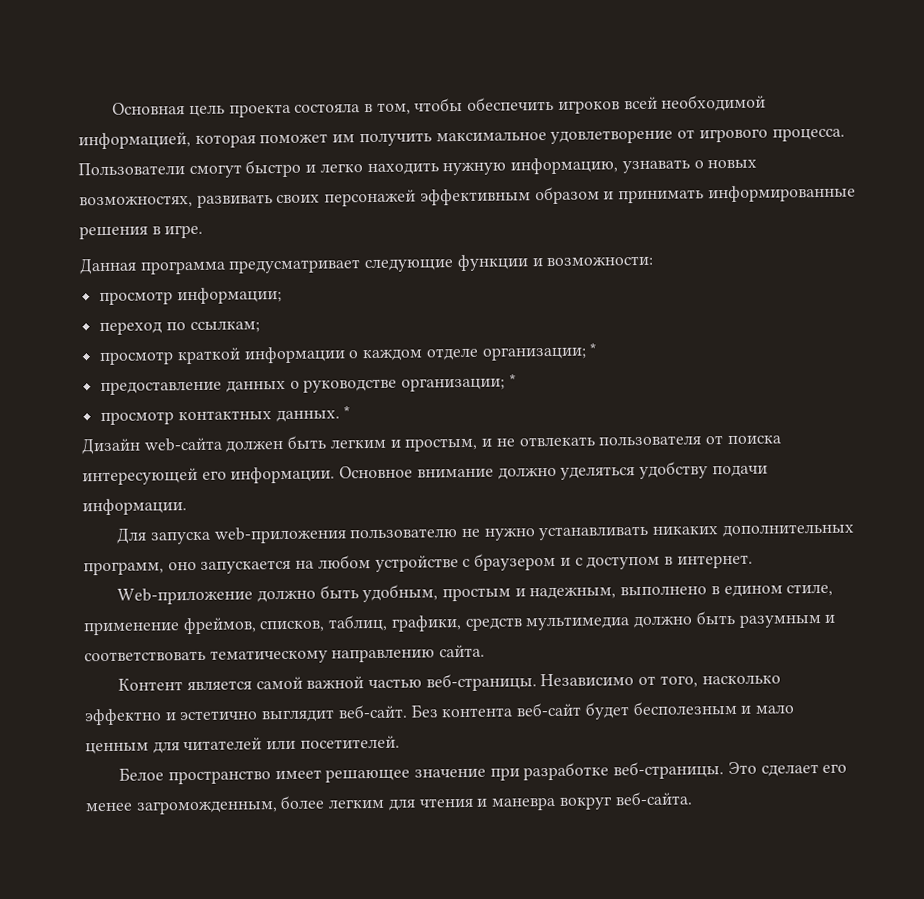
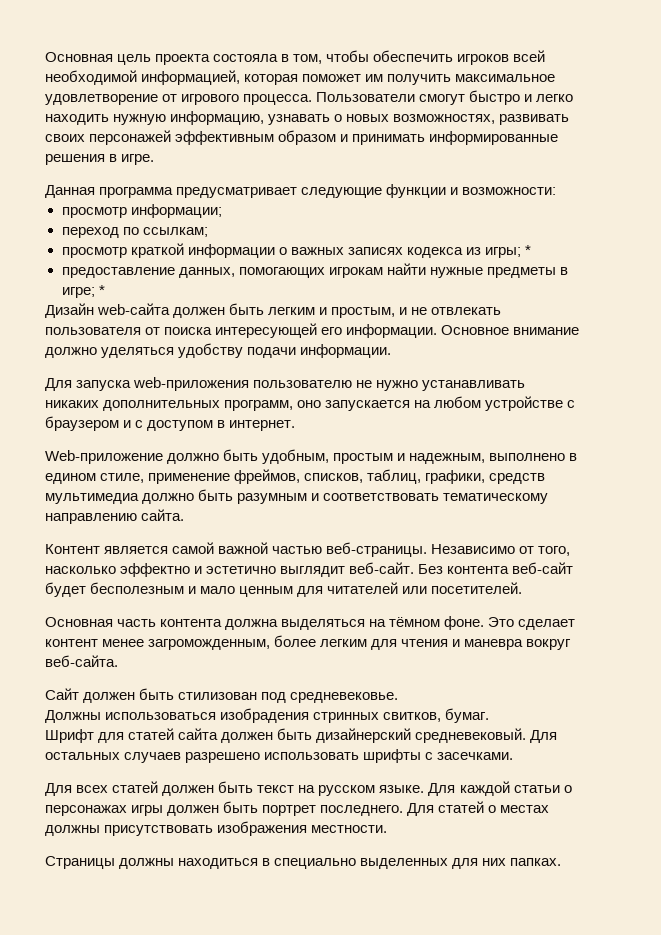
- просмотр краткой информации о каждом отделе организации; *
- предоставление данных о руководстве организации; *
- просмотр контактных данных. *
+ просмотр краткой информации о важных записях кодекса из игры; *
+ предоставление данных, помогающих игрокам найти нужные предметы в игре; *
- Белое пространство имеет решающее значение при разработке веб-страницы.
+ Основная часть контента должна выделяться на тёмном фоне.
- Это сделает его менее загроможденным, более легким для чтения и маневра вокруг веб-сайта.
+ Это сделает контент менее загроможденным, более легким для чтения и маневра вокруг веб-сайта.
+ Сайт должен быть стилизован под средневековье.
+ Должны использоваться изобрадения стринных свитков, бумаг.
+ Шрифт для статей сайта должен быть дизайнерский средневековый. Для остальных случаев разрешено использовать шрифты с засечками.
+ Для всех статей должен быть текст на русском языке. Для каждой статьи о персонажах игры должен быть портрет последнего. Для статей о местах должны присутствовать изображения местности.
+ Страницы должны находиться в специально выделенных для них папках.

